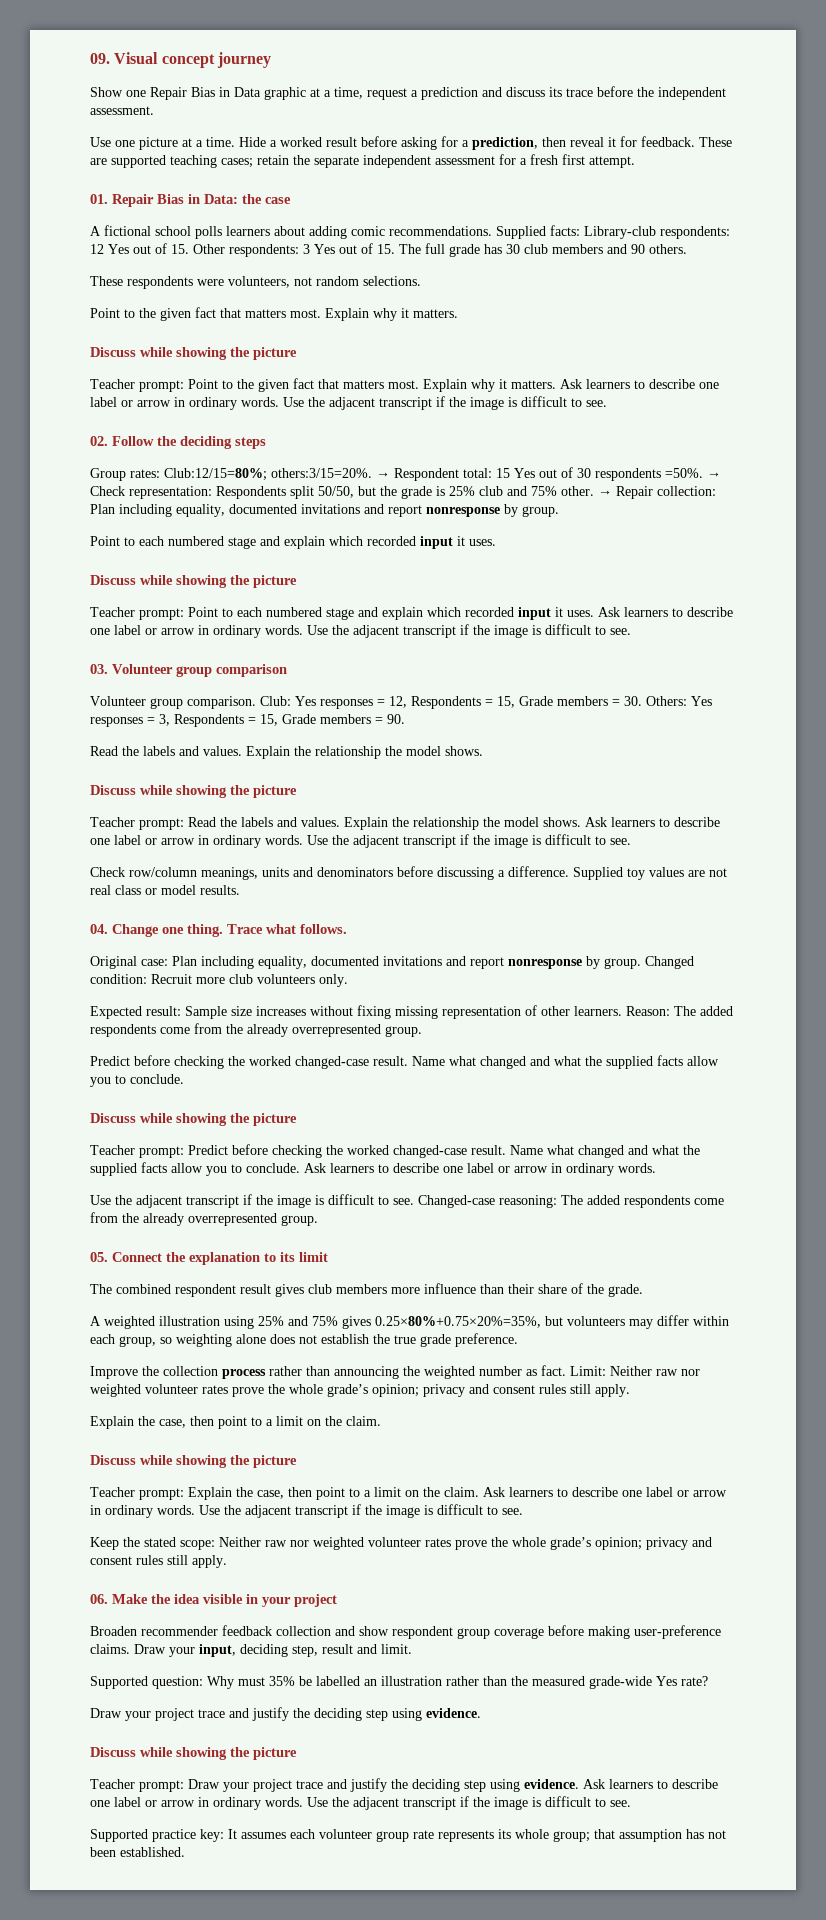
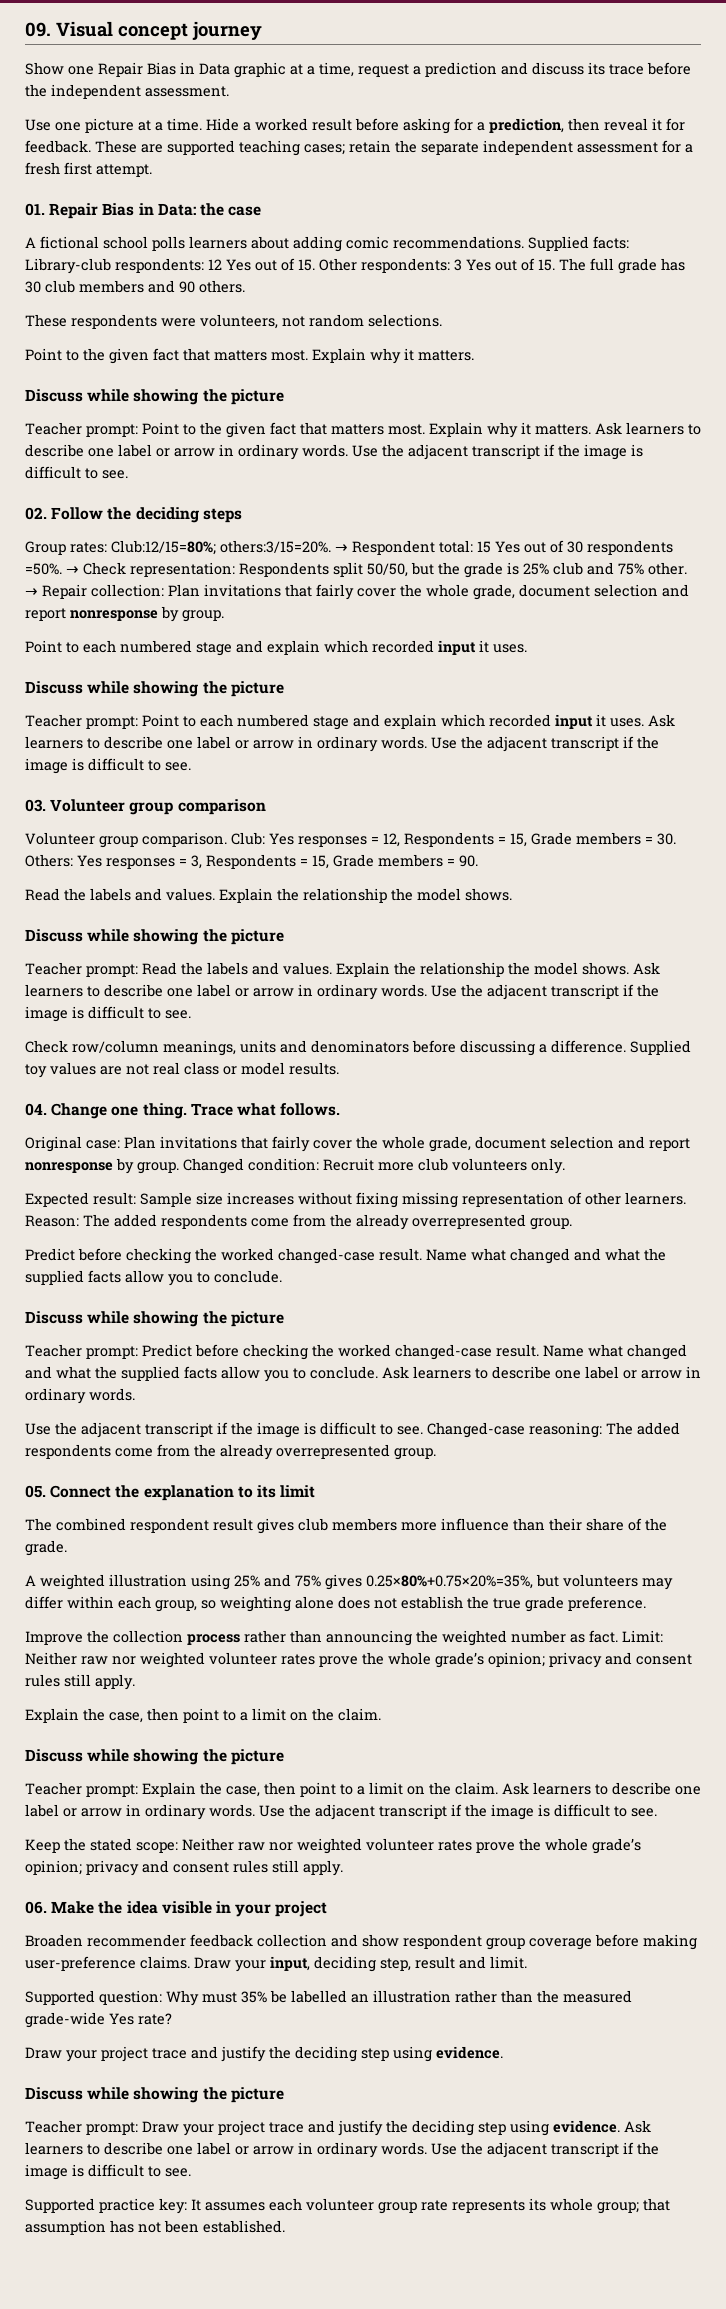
- → Repair collection: Plan including equality, documented invitations and report nonresponse by group.
+ → Repair collection: Plan invitations that fairly cover the whole grade, document selection and report nonresponse by group.
- Original case: Plan including equality, documented invitations and report nonresponse by group.
+ Original case: Plan invitations that fairly cover the whole grade, document selection and report nonresponse by group.

